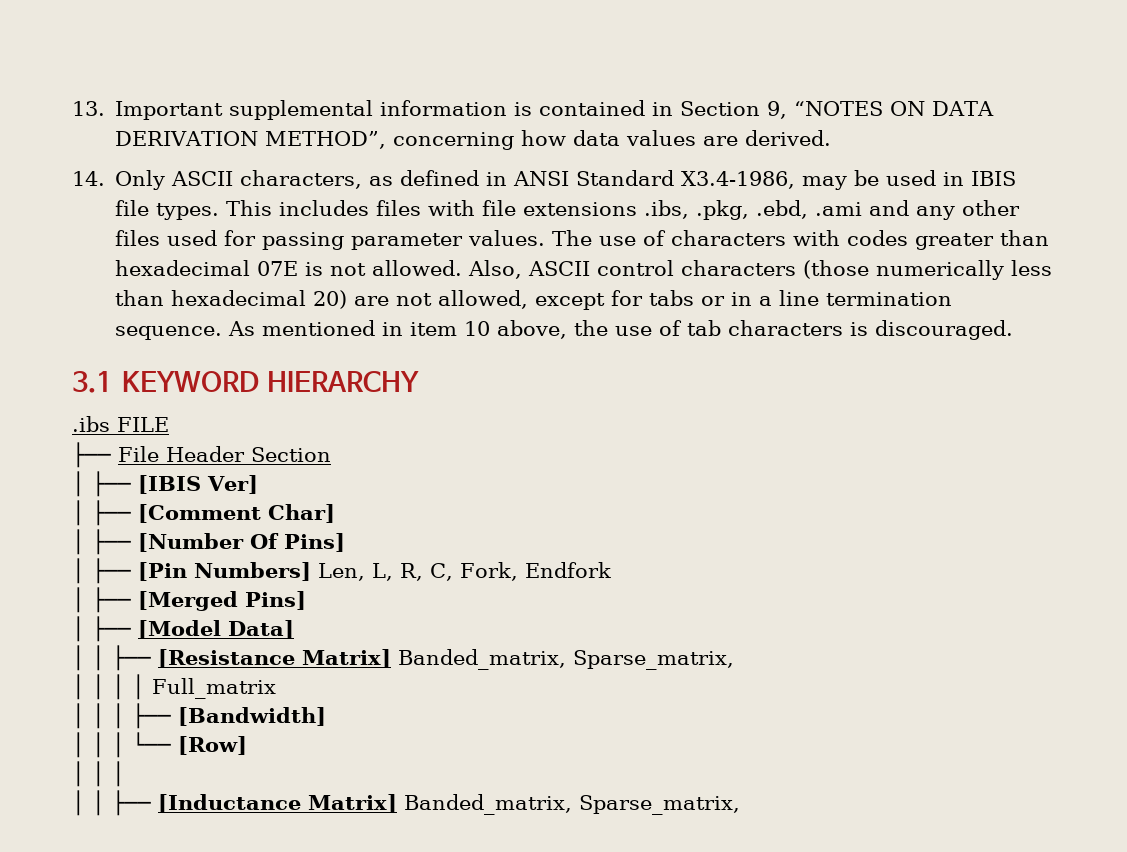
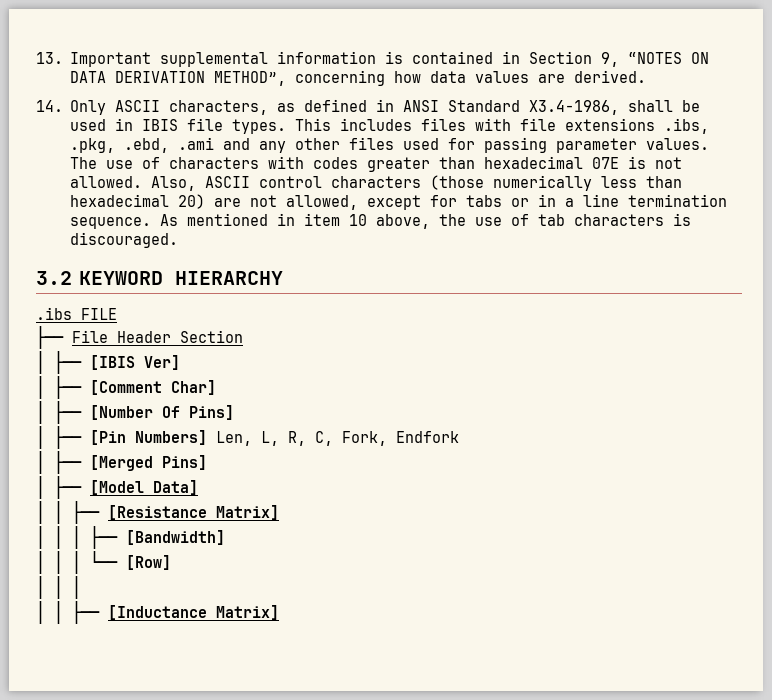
- 14. Only ASCII characters, as defined in ANSI Standard X3.4-1986, may be used in IBIS file types.
+ 14. Only ASCII characters, as defined in ANSI Standard X3.4-1986, shall be used in IBIS file types.
- 3.1 KEYWORD HIERARCHY
+ 3.2 KEYWORD HIERARCHY
- │ │ ├── [Resistance Matrix] Banded_matrix, Sparse_matrix,
- │ │ │ │ Full_matrix
+ │ │ ├── [Resistance Matrix]
- │ │ ├── [Inductance Matrix] Banded_matrix, Sparse_matrix,
+ │ │ ├── [Inductance Matrix]

